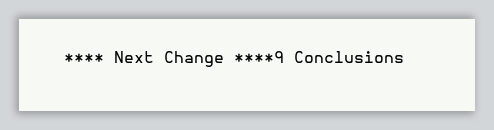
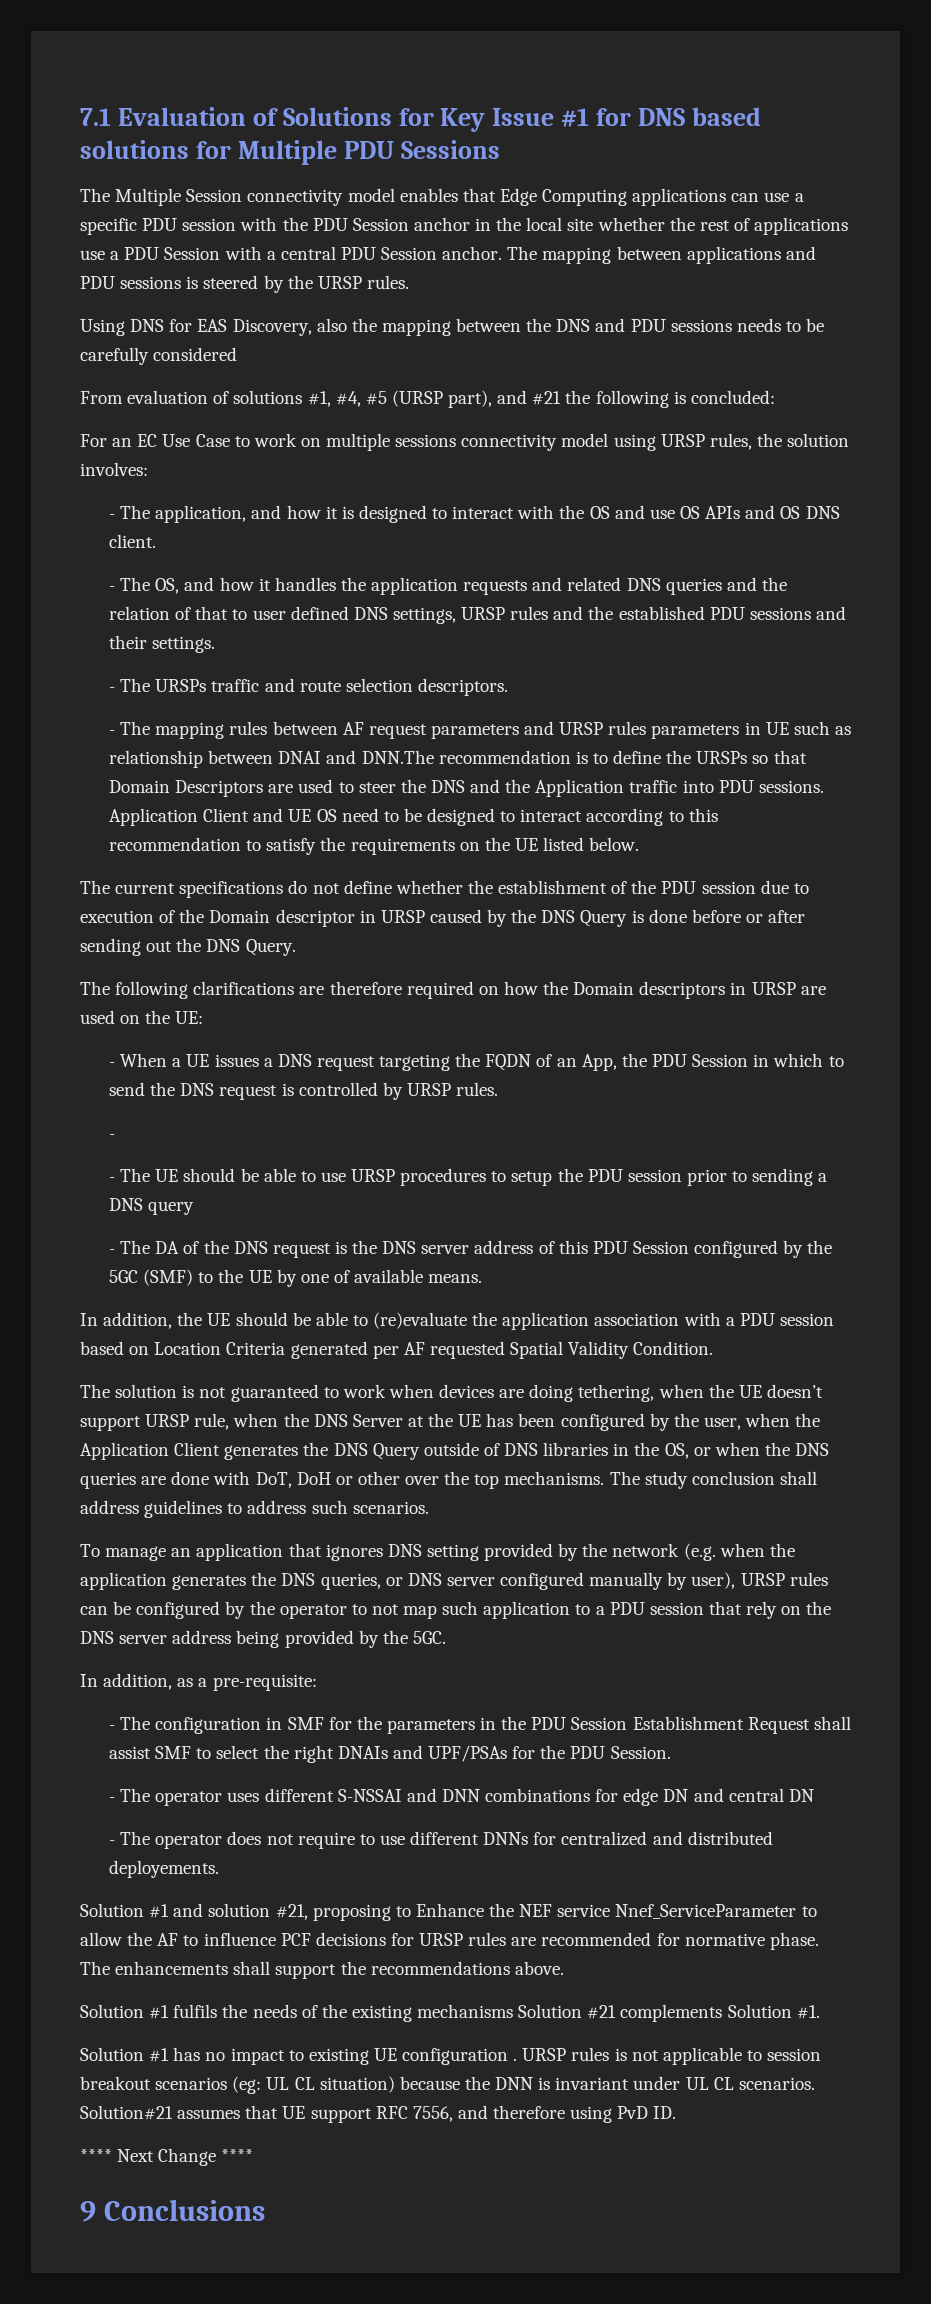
+ 7.1 Evaluation of Solutions for Key Issue #1 for DNS based solutions for Multiple PDU Sessions
+ The Multiple Session connectivity model enables that Edge Computing applications can use a specific PDU session with the PDU Session anchor in the local site whether the rest of applications use a PDU Session with a central PDU Session anchor. The mapping between applications and PDU sessions is steered by the URSP rules.
+ Using DNS for EAS Discovery, also the mapping between the DNS and PDU sessions needs to be carefully considered
+ From evaluation of solutions #1, #4, #5 (URSP part), and #21 the following is concluded:
+ For an EC Use Case to work on multiple sessions connectivity model using URSP rules, the solution involves:
+ - The application, and how it is designed to interact with the OS and use OS APIs and OS DNS client.
+ - The OS, and how it handles the application requests and related DNS queries and the relation of that to user defined DNS settings, URSP rules and the established PDU sessions and their settings.
+ - The URSPs traffic and route selection descriptors.
+ - The mapping rules between AF request parameters and URSP rules parameters in UE such as relationship between DNAI and DNN.The recommendation is to define the URSPs so that Domain Descriptors are used to steer the DNS and the Application traffic into PDU sessions. Application Client and UE OS need to be designed to interact according to this recommendation to satisfy the requirements on the UE listed below.
+ The current specifications do not define whether the establishment of the PDU session due to execution of the Domain descriptor in URSP caused by the DNS Query is done before or after sending out the DNS Query.
+ The following clarifications are therefore required on how the Domain descriptors in URSP are used on the UE:
+ - When a UE issues a DNS request targeting the FQDN of an App, the PDU Session in which to send the DNS request is controlled by URSP rules.
+ -
+ - The UE should be able to use URSP procedures to setup the PDU session prior to sending a DNS query
+ - The DA of the DNS request is the DNS server address of this PDU Session configured by the 5GC (SMF) to the UE by one of available means.
+ In addition, the UE should be able to (re)evaluate the application association with a PDU session based on Location Criteria generated per AF requested Spatial Validity Condition.
+ The solution is not guaranteed to work when devices are doing tethering, when the UE doesn’t support URSP rule, when the DNS Server at the UE has been configured by the user, when the Application Client generates the DNS Query outside of DNS libraries in the OS, or when the DNS queries are done with DoT, DoH or other over the top mechanisms. The study conclusion shall address guidelines to address such scenarios.
+ To manage an application that ignores DNS setting provided by the network (e.g. when the application generates the DNS queries, or DNS server configured manually by user), URSP rules can be configured by the operator to not map such application to a PDU session that rely on the DNS server address being provided by the 5GC.
+ In addition, as a pre-requisite:
+ - The configuration in SMF for the parameters in the PDU Session Establishment Request shall assist SMF to select the right DNAIs and UPF/PSAs for the PDU Session.
+ - The operator uses different S-NSSAI and DNN combinations for edge DN and central DN
+ - The operator does not require to use different DNNs for centralized and distributed deployements.
+ Solution #1 and solution #21, proposing to Enhance the NEF service Nnef_ServiceParameter to allow the AF to influence PCF decisions for URSP rules are recommended for normative phase. The enhancements shall support the recommendations above.
+ Solution #1 fulfils the needs of the existing mechanisms Solution #21 complements Solution #1.
+ Solution #1 has no impact to existing UE configuration . URSP rules is not applicable to session breakout scenarios (eg: UL CL situation) because the DNN is invariant under UL CL scenarios. Solution#21 assumes that UE support RFC 7556, and therefore using PvD ID.
- **** Next Change ****9 Conclusions
+ **** Next Change ****
+ 9 Conclusions

